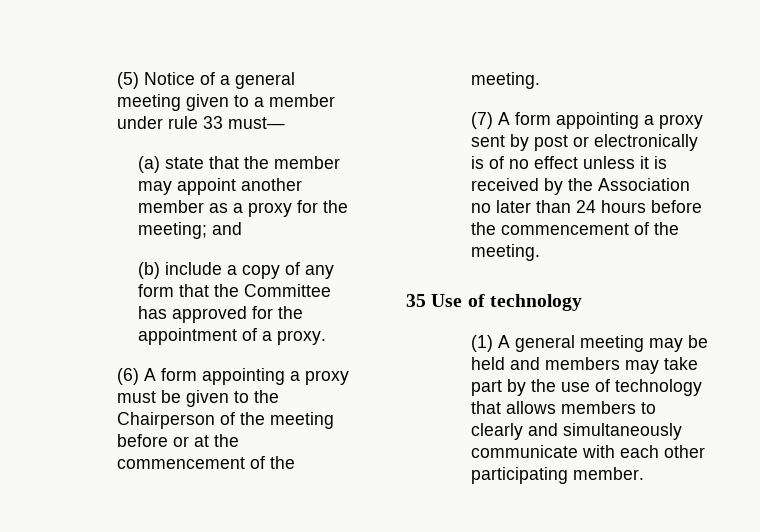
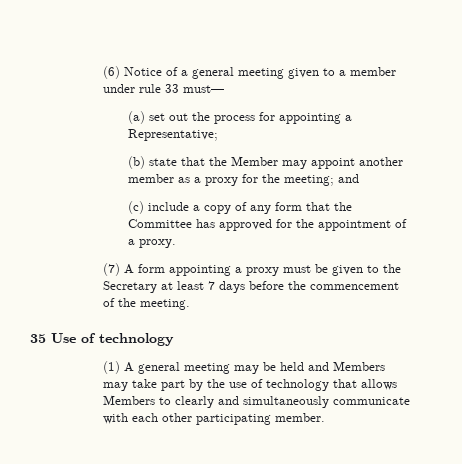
- (5) Notice of a general meeting given to a member under rule 33 must—
+ (6) Notice of a general meeting given to a member under rule 33 must—
- (a) state that the member may appoint another member as a proxy for the meeting; and
+ (a) set out the process for appointing a Representative;
+ (b) state that the Member may appoint another member as a proxy for the meeting; and
- (b) include a copy of any form that the Committee has approved for the appointment of a proxy.
+ (c) include a copy of any form that the Committee has approved for the appointment of a proxy.
- (6) A form appointing a proxy must be given to the Chairperson of the meeting before or at the commencement of the meeting.
- (7) A form appointing a proxy sent by post or electronically is of no effect unless it is received by the Association no later than 24 hours before the commencement of the meeting.
+ (7) A form appointing a proxy must be given to the Secretary at least 7 days before the commencement of the meeting.
- (1) A general meeting may be held and members may take part by the use of technology that allows members to clearly and simultaneously communicate with each other participating member.
+ (1) A general meeting may be held and Members may take part by the use of technology that allows Members to clearly and simultaneously communicate with each other participating member.

